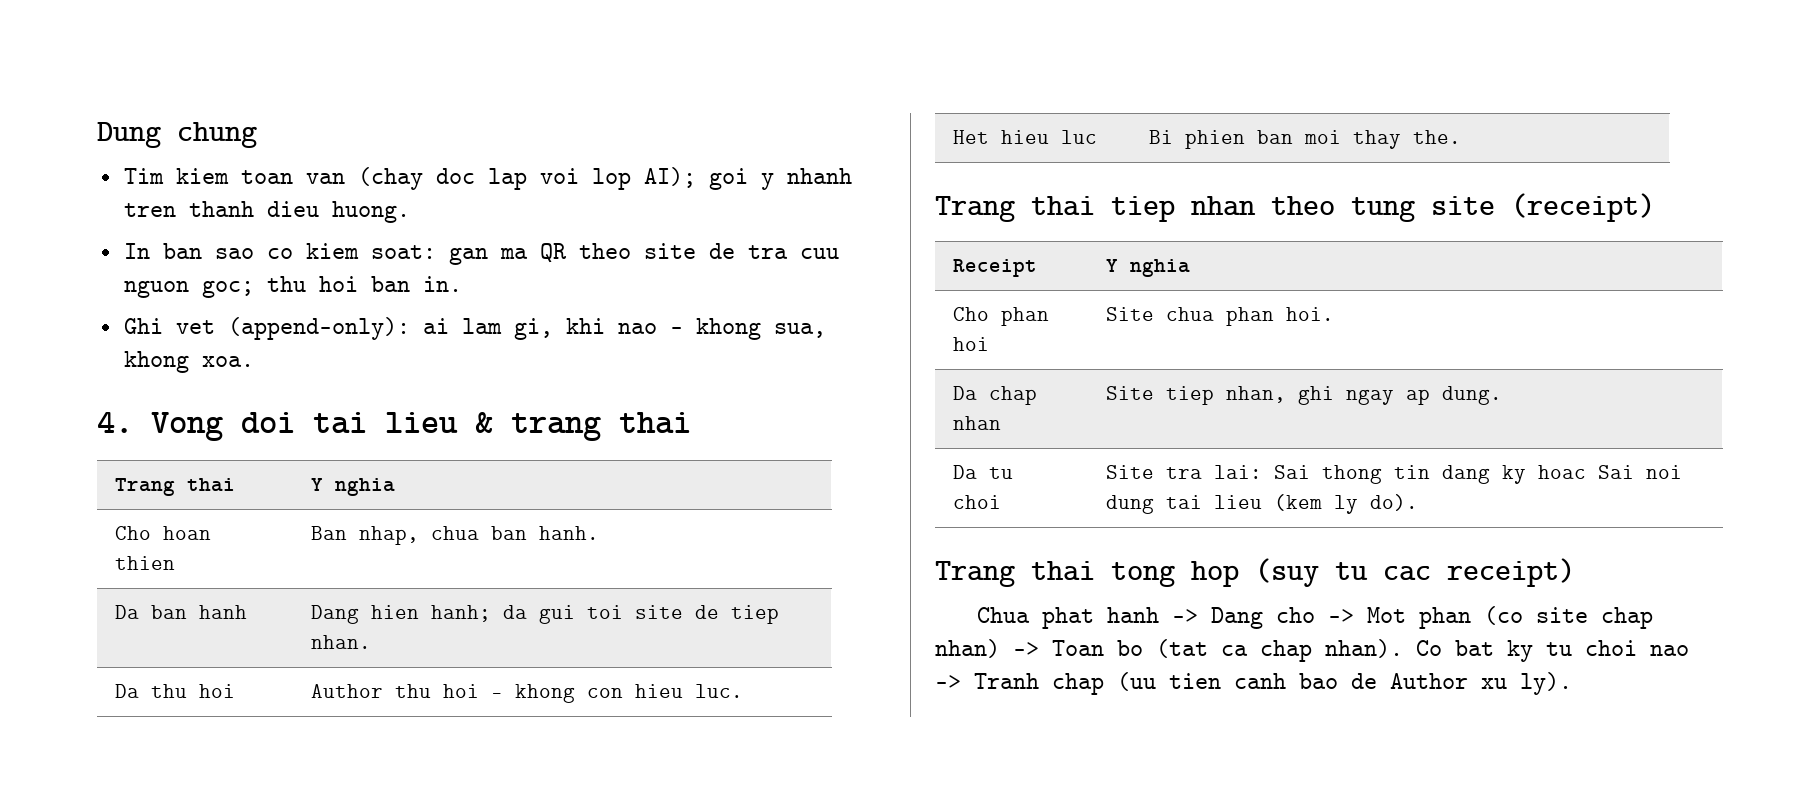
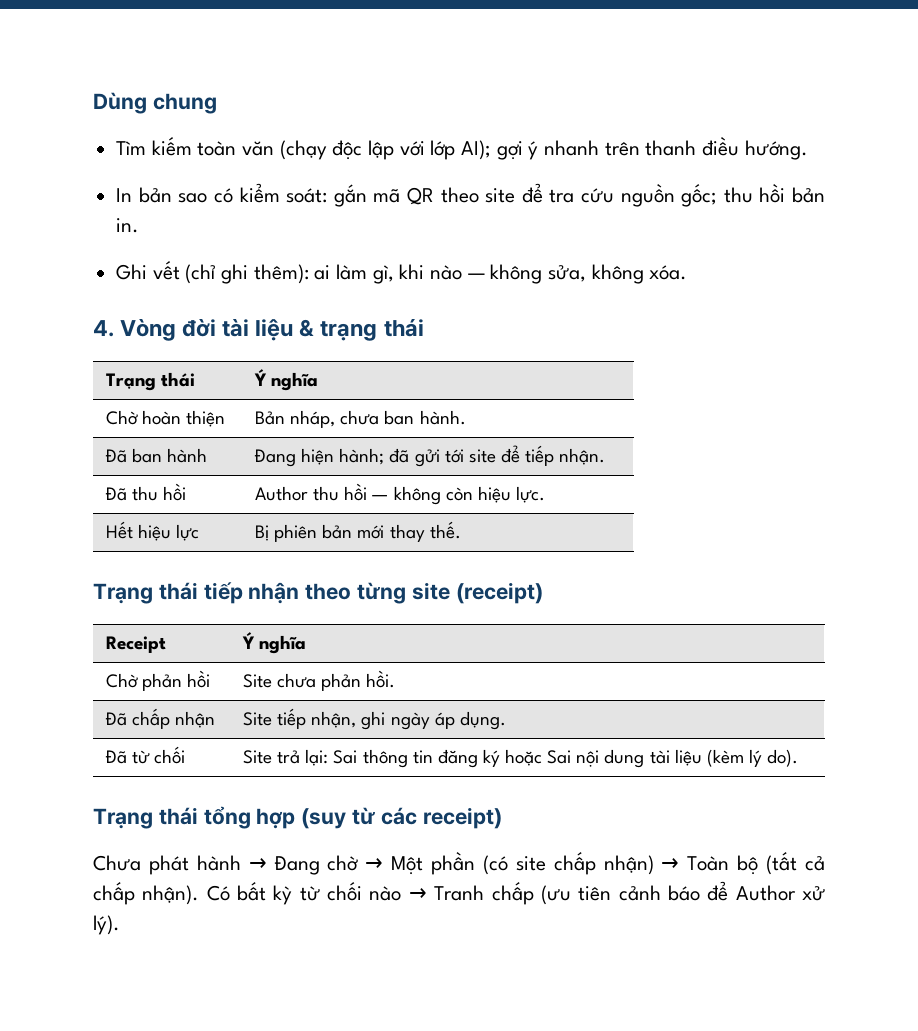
- Dung chung
+ Dùng chung
- Tim kiem toan van (chay doc lap voi lop AI); goi y nhanh tren thanh dieu huong.
- In ban sao co kiem soat: gan ma QR theo site de tra cuu nguon goc; thu hoi ban in.
- Ghi vet (append-only): ai lam gi, khi nao - khong sua, khong xoa.
- 4. Vong doi tai lieu & trang thai
- Trang thai | Y nghia
- Cho hoan thien | Ban nhap, chua ban hanh.
- Da ban hanh | Dang hien hanh; da gui toi site de tiep nhan.
- Da thu hoi | Author thu hoi - khong con hieu luc.
- Het hieu luc | Bi phien ban moi thay the.
- Trang thai tiep nhan theo tung site (receipt)
- Receipt | Y nghia
- Cho phan hoi | Site chua phan hoi.
- Da chap nhan | Site tiep nhan, ghi ngay ap dung.
- Da tu choi | Site tra lai: Sai thong tin dang ky hoac Sai noi dung tai lieu (kem ly do).
- Trang thai tong hop (suy tu cac receipt)
- Chua phat hanh -> Dang cho -> Mot phan (co site chap nhan) -> Toan bo (tat ca chap nhan). Co bat ky tu choi nao -> Tranh chap (uu tien canh bao de Author xu ly).
+ Tìm kiếm toàn văn (chạy độc lập với lớp AI); gợi ý nhanh trên thanh điều hướng.
+ In bản sao có kiểm soát: gắn mã QR theo site để tra cứu nguồn gốc; thu hồi bản in.
+ Ghi vết (chỉ ghi thêm): ai làm gì, khi nào — không sửa, không xóa.
+ 4. Vòng đời tài liệu & trạng thái
+ Trạng thái | Ý nghĩa
+ Chờ hoàn thiện | Bản nháp, chưa ban hành.
+ Đã ban hành | Đang hiện hành; đã gửi tới site để tiếp nhận.
+ Đã thu hồi | Author thu hồi — không còn hiệu lực.
+ Hết hiệu lực | Bị phiên bản mới thay thế.
+ Trạng thái tiếp nhận theo từng site (receipt)
+ Receipt | Ý nghĩa
+ Chờ phản hồi | Site chưa phản hồi.
+ Đã chấp nhận | Site tiếp nhận, ghi ngày áp dụng.
+ Đã từ chối | Site trả lại: Sai thông tin đăng ký hoặc Sai nội dung tài liệu (kèm lý do).
+ Trạng thái tổng hợp (suy từ các receipt)
+ Chưa phát hành → Đang chờ → Một phần (có site chấp nhận) → Toàn bộ (tất cả chấp nhận). Có bất kỳ từ chối nào → Tranh chấp (ưu tiên cảnh báo để Author xử lý).

